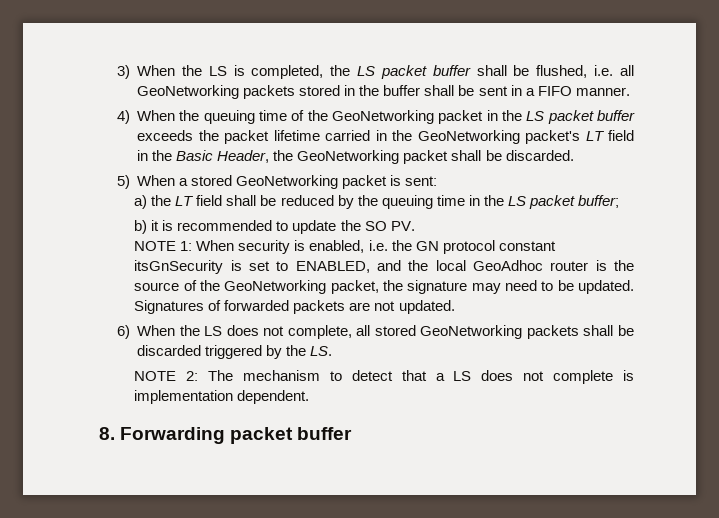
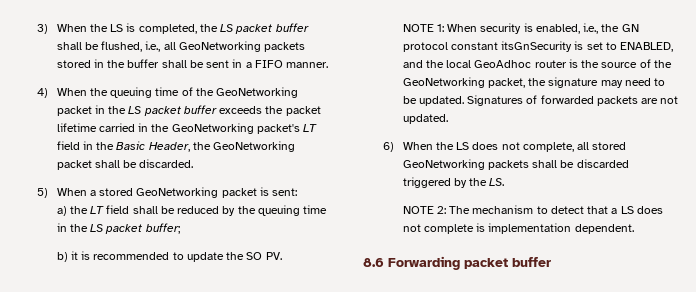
- 3) When the LS is completed, the LS packet buffer shall be flushed, i.e. all GeoNetworking packets stored in the buffer shall be sent in a FIFO manner.
+ 3) When the LS is completed, the LS packet buffer shall be flushed, i.e., all GeoNetworking packets stored in the buffer shall be sent in a FIFO manner.
- NOTE 1: When security is enabled, i.e. the GN protocol constant itsGnSecurity is set to ENABLED, and the local GeoAdhoc router is the source of the GeoNetworking packet, the signature may need to be updated.
+ NOTE 1: When security is enabled, i.e., the GN protocol constant itsGnSecurity is set to ENABLED, and the local GeoAdhoc router is the source of the GeoNetworking packet, the signature may need to be updated.
- 8. Forwarding packet buffer
+ 8.6 Forwarding packet buffer

